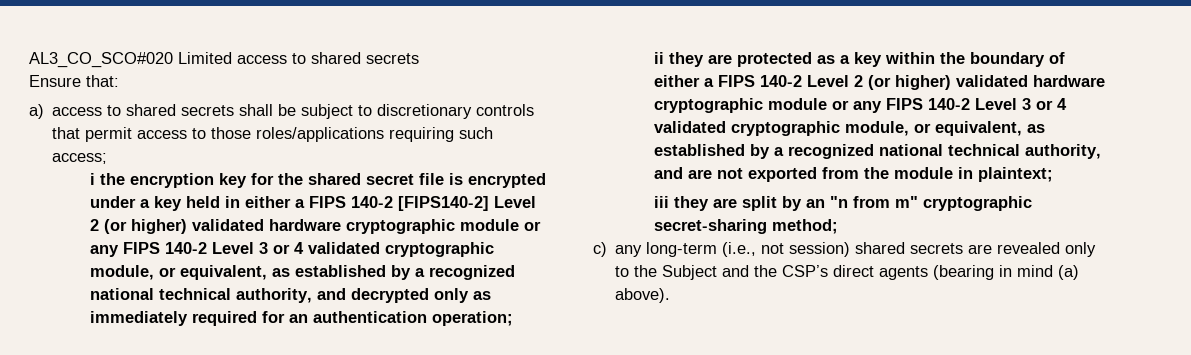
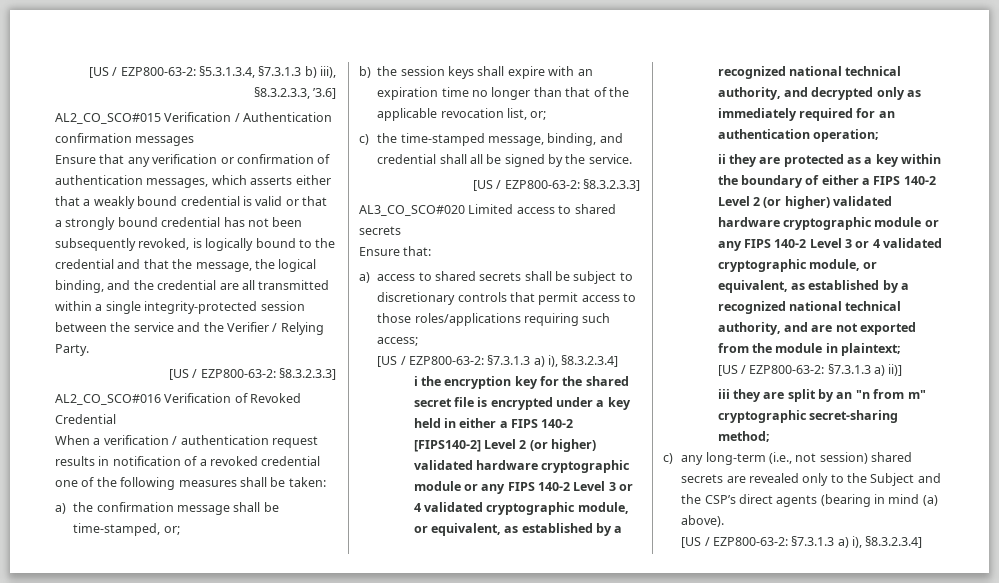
+ [US / EZP800-63-2: §5.3.1.3.4, §7.3.1.3 b) iii), §8.3.2.3.3, ’3.6]
+ AL2_CO_SCO#015 Verification / Authentication confirmation messages
+ Ensure that any verification or confirmation of authentication messages, which asserts either that a weakly bound credential is valid or that a strongly bound credential has not been subsequently revoked, is logically bound to the credential and that the message, the logical binding, and the credential are all transmitted within a single integrity-protected session between the service and the Verifier / Relying Party.
+ [US / EZP800-63-2: §8.3.2.3.3]
+ AL2_CO_SCO#016 Verification of Revoked Credential
+ When a verification / authentication request results in notification of a revoked credential one of the following measures shall be taken:
+ a) the confirmation message shall be time-stamped, or;
+ b) the session keys shall expire with an expiration time no longer than that of the applicable revocation list, or;
+ c) the time-stamped message, binding, and credential shall all be signed by the service.
+ [US / EZP800-63-2: §8.3.2.3.3]
  a) access to shared secrets shall be subject to discretionary controls that permit access to those roles/applications requiring such access;
+ [US / EZP800-63-2: §7.3.1.3 a) i), §8.3.2.3.4]
+ [US / EZP800-63-2: §7.3.1.3 a) ii)]
  c) any long-term (i.e., not session) shared secrets are revealed only to the Subject and the CSP’s direct agents (bearing in mind (a) above).
+ [US / EZP800-63-2: §7.3.1.3 a) i), §8.3.2.3.4]

